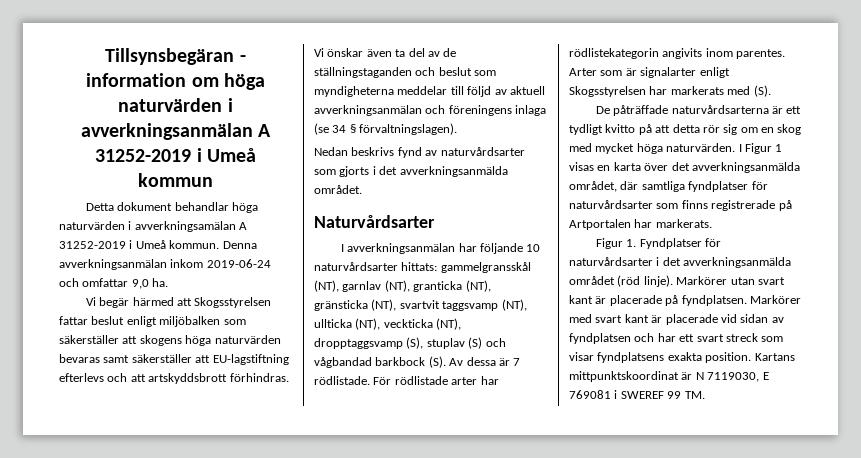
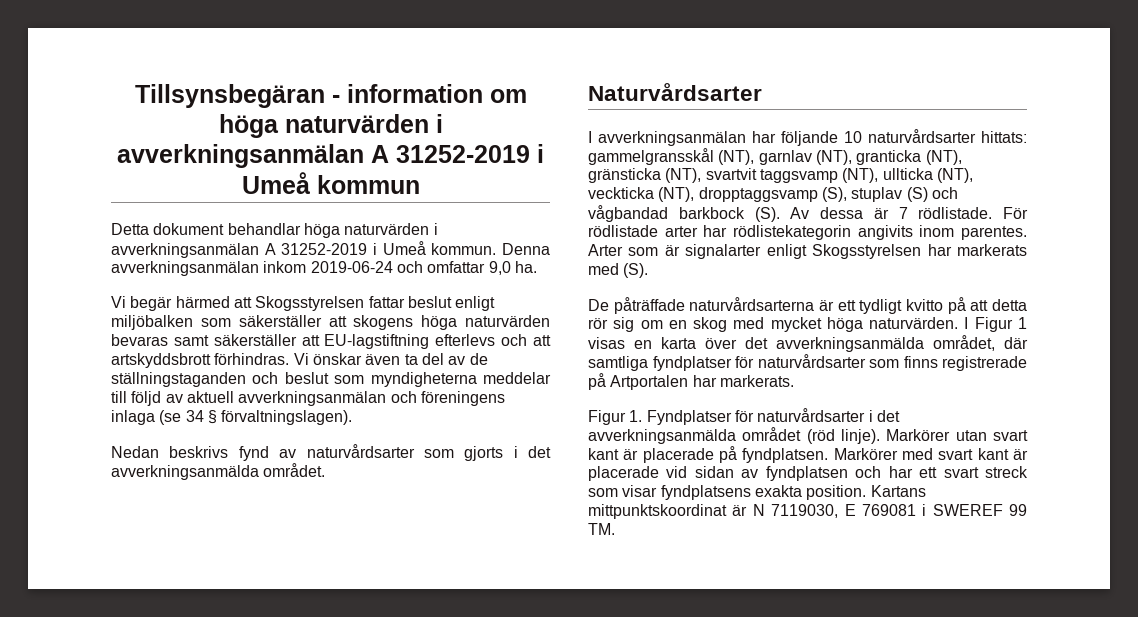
- Detta dokument behandlar höga naturvärden i avverkningsamälan A 31252-2019 i Umeå kommun.
+ Detta dokument behandlar höga naturvärden i avverkningsanmälan A 31252-2019 i Umeå kommun.

